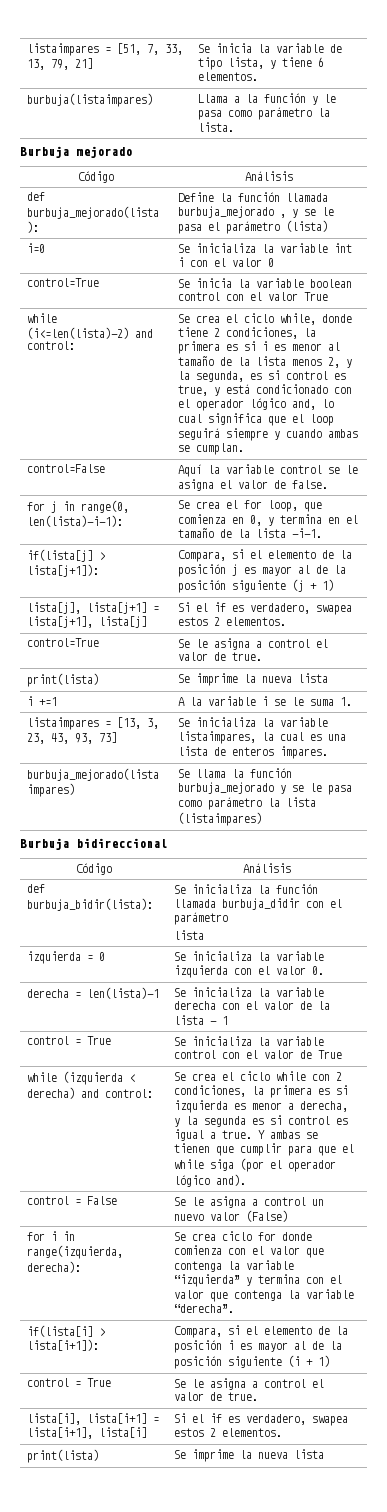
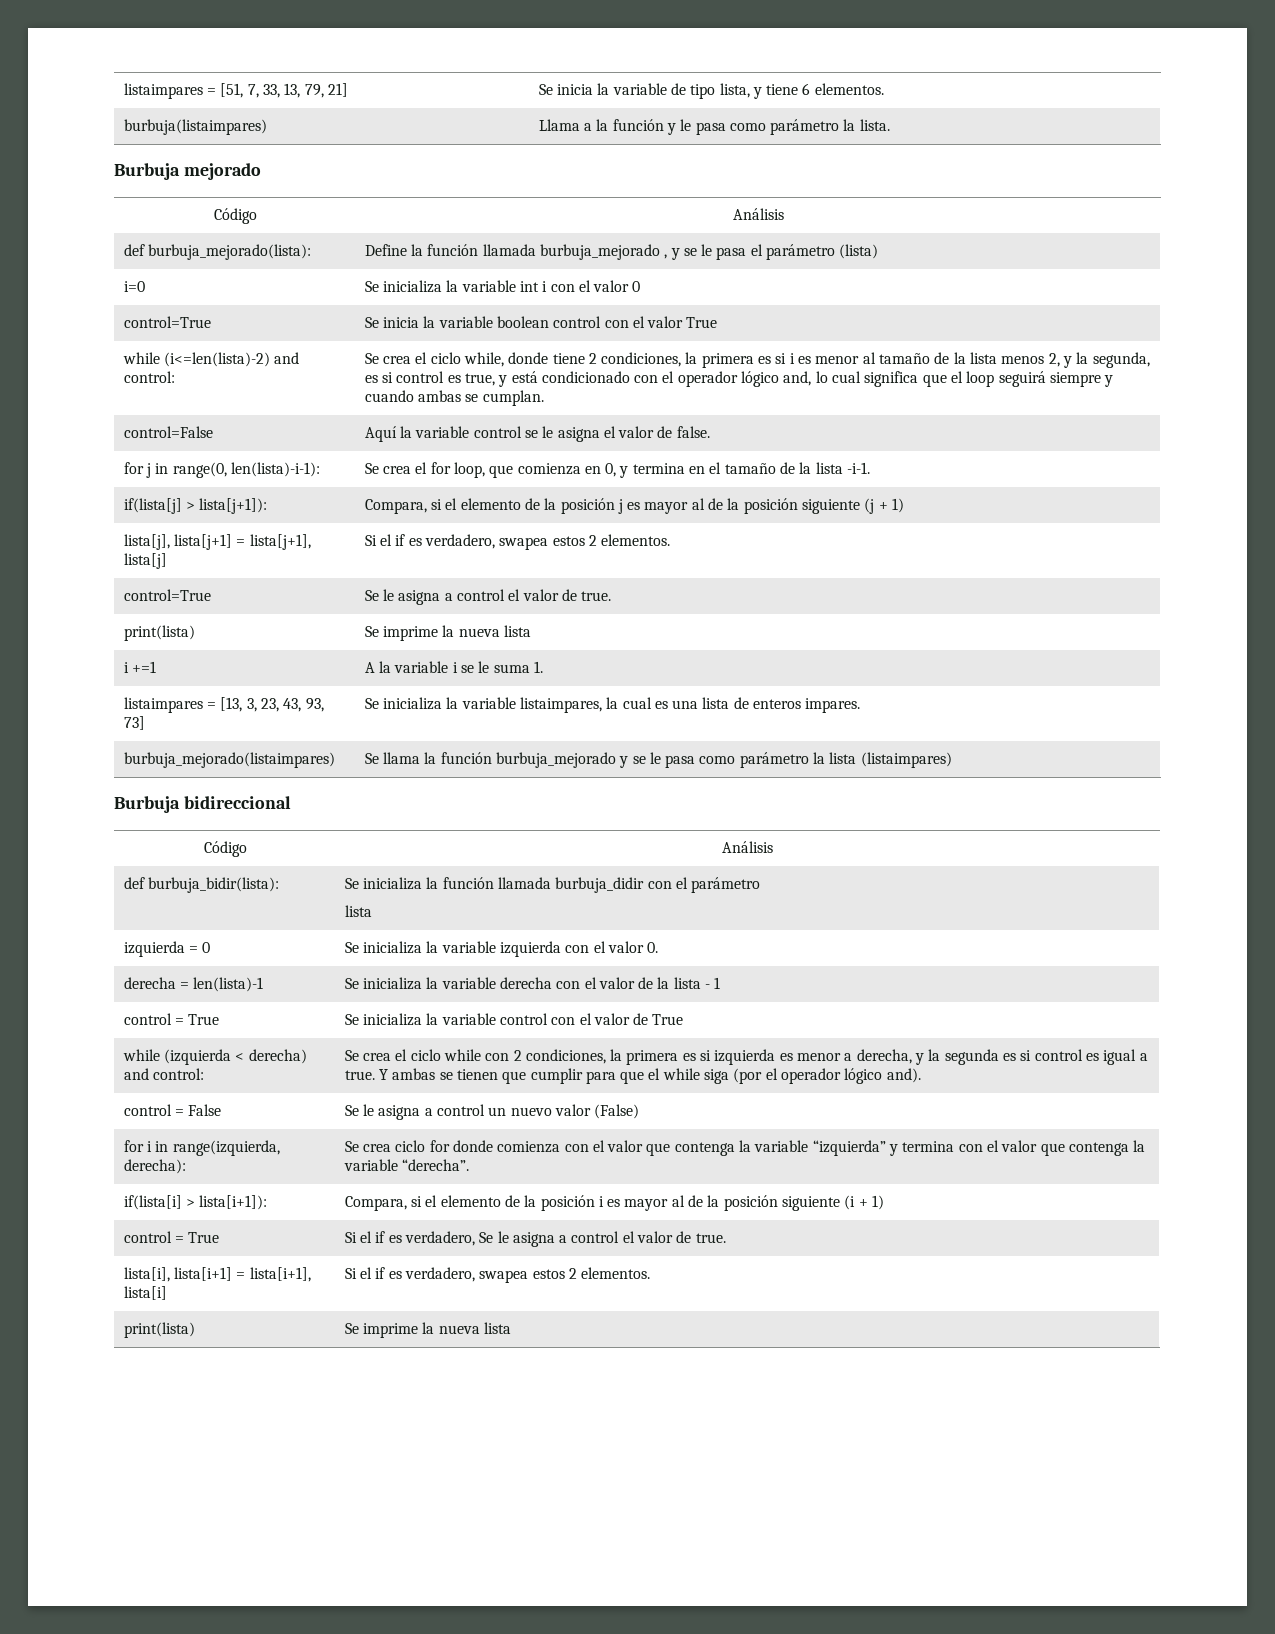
- control = True | Se le asigna a control el valor de true.
+ control = True | Si el if es verdadero, Se le asigna a control el valor de true.

